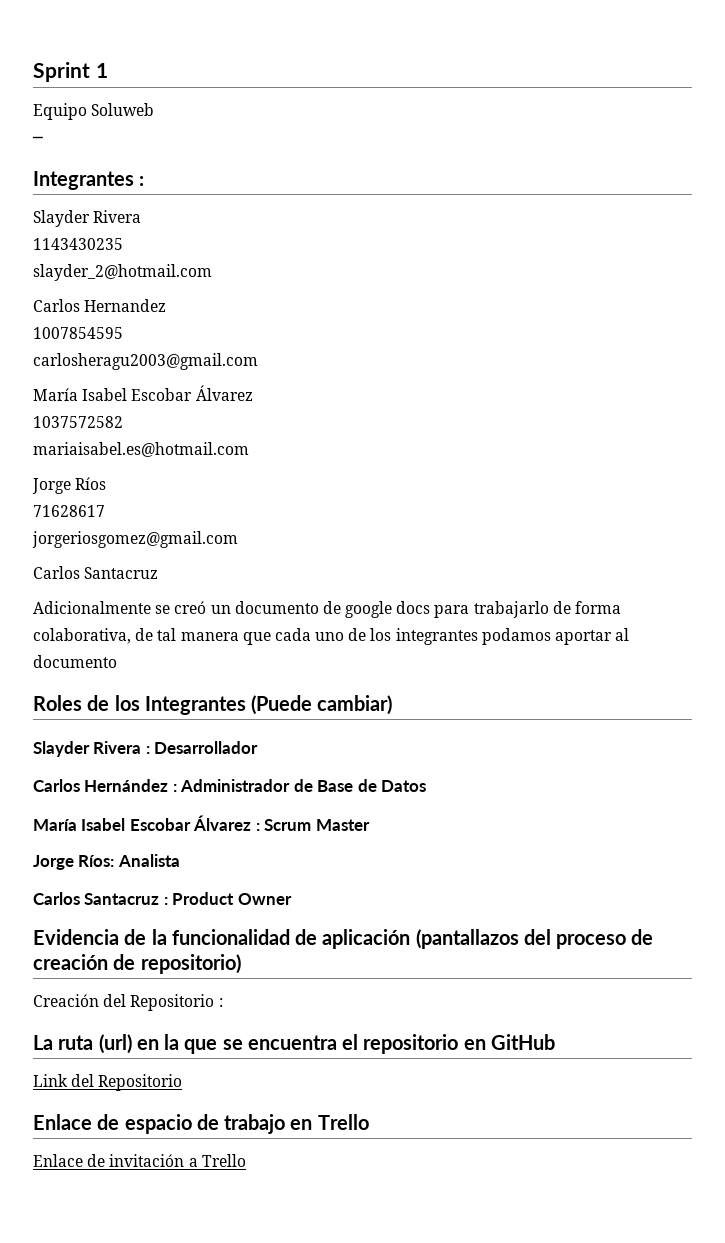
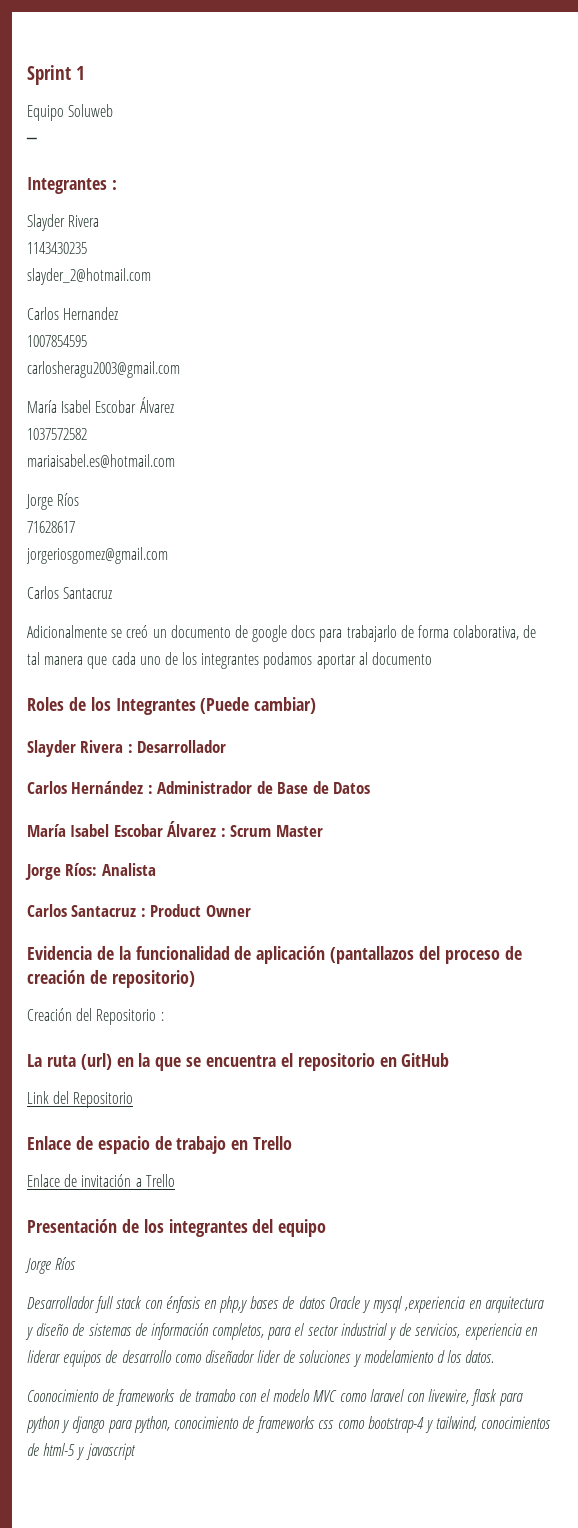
+ Presentación de los integrantes del equipo
+ Jorge Ríos
+ Desarrollador full stack con énfasis en php,y bases de datos Oracle y mysql ,experiencia en arquitectura y diseño de sistemas de información completos, para el sector industrial y de servicios, experiencia en liderar equipos de desarrollo como diseñador lider de soluciones y modelamiento d los datos.
+ Coonocimiento de frameworks de tramabo con el modelo MVC como laravel con livewire, flask para python y django para python, conocimiento de frameworks css como bootstrap-4 y tailwind, conocimientos de html-5 y javascript

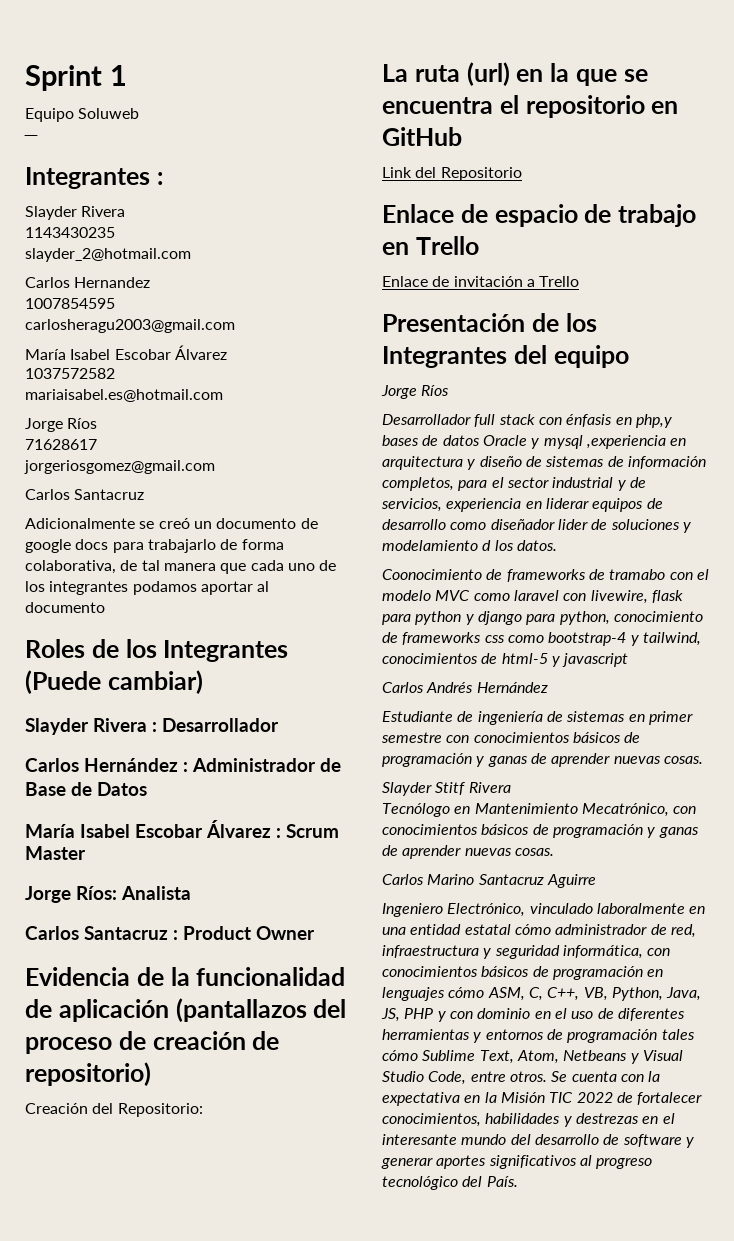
- Creación del Repositorio :
+ Creación del Repositorio:
- Presentación de los integrantes del equipo
+ Presentación de los Integrantes del equipo
+ Carlos Andrés Hernández
+ Estudiante de ingeniería de sistemas en primer semestre con conocimientos básicos de programación y ganas de aprender nuevas cosas.
+ Slayder Stitf Rivera
+ Tecnólogo en Mantenimiento Mecatrónico, con conocimientos básicos de programación y ganas de aprender nuevas cosas.
+ Carlos Marino Santacruz Aguirre
+ Ingeniero Electrónico, vinculado laboralmente en una entidad estatal cómo administrador de red, infraestructura y seguridad informática, con conocimientos básicos de programación en lenguajes cómo ASM, C, C++, VB, Python, Java, JS, PHP y con dominio en el uso de diferentes herramientas y entornos de programación tales cómo Sublime Text, Atom, Netbeans y Visual Studio Code, entre otros. Se cuenta con la expectativa en la Misión TIC 2022 de fortalecer conocimientos, habilidades y destrezas en el interesante mundo del desarrollo de software y generar aportes significativos al progreso tecnológico del País.

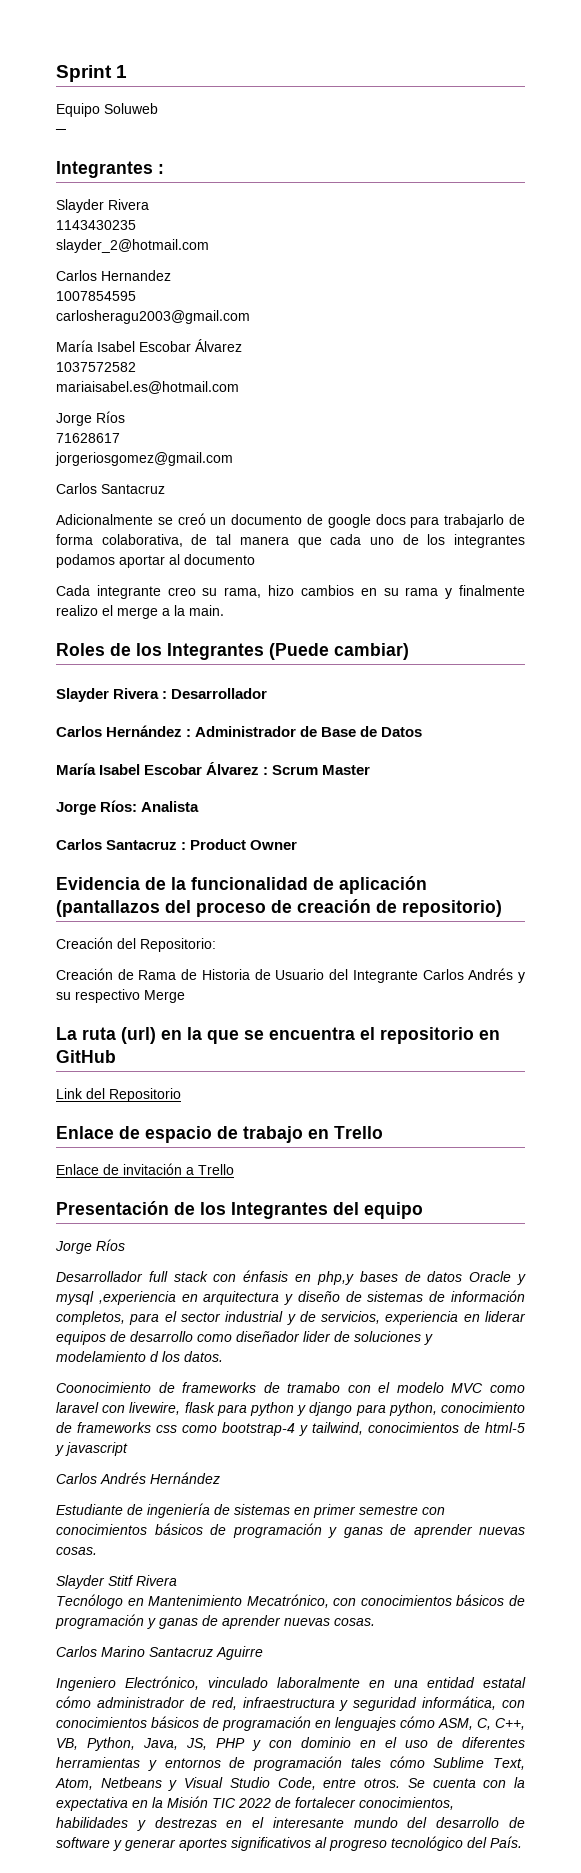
+ Cada integrante creo su rama, hizo cambios en su rama y finalmente realizo el merge a la main.
+ Creación de Rama de Historia de Usuario del Integrante Carlos Andrés y su respectivo Merge

